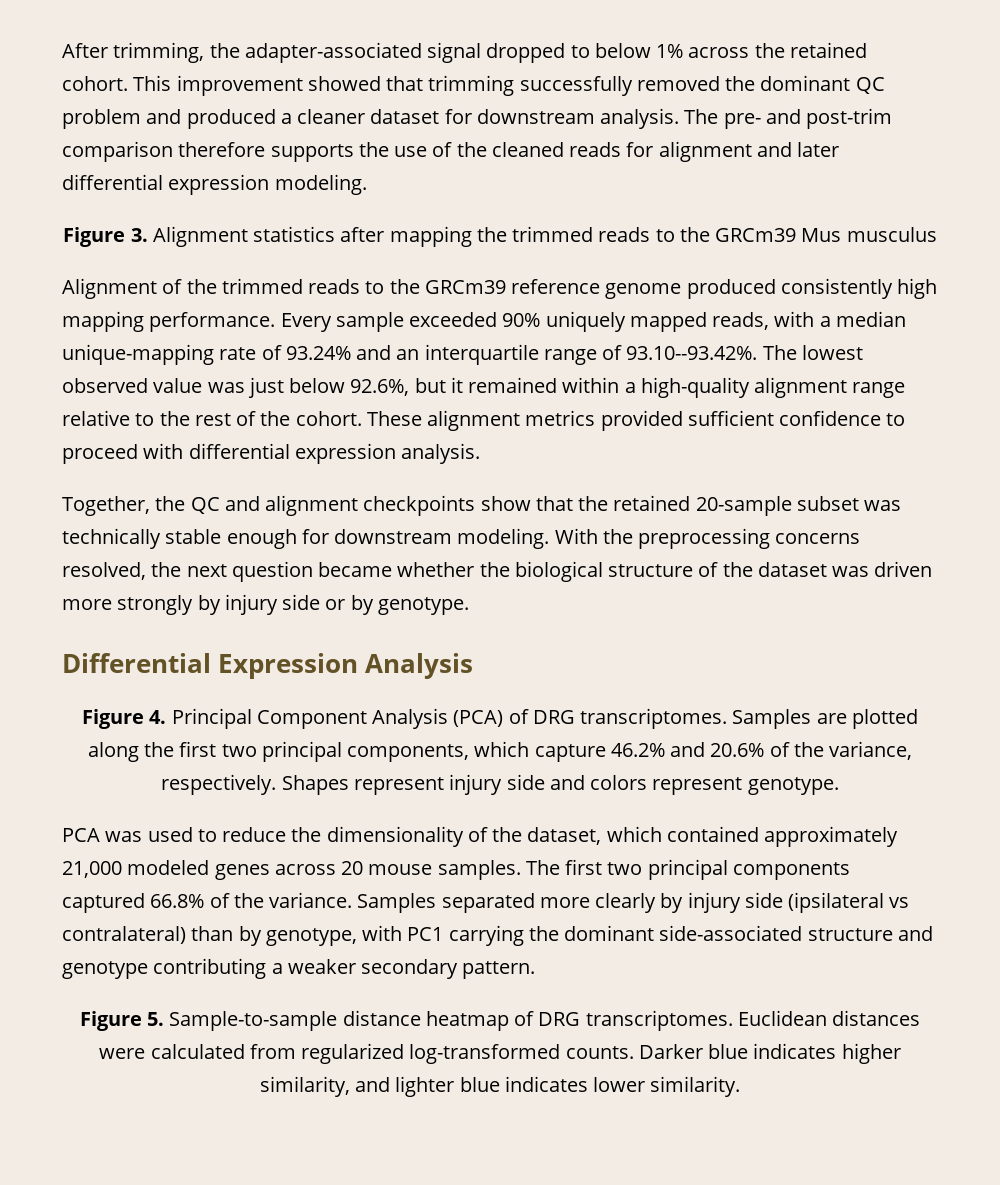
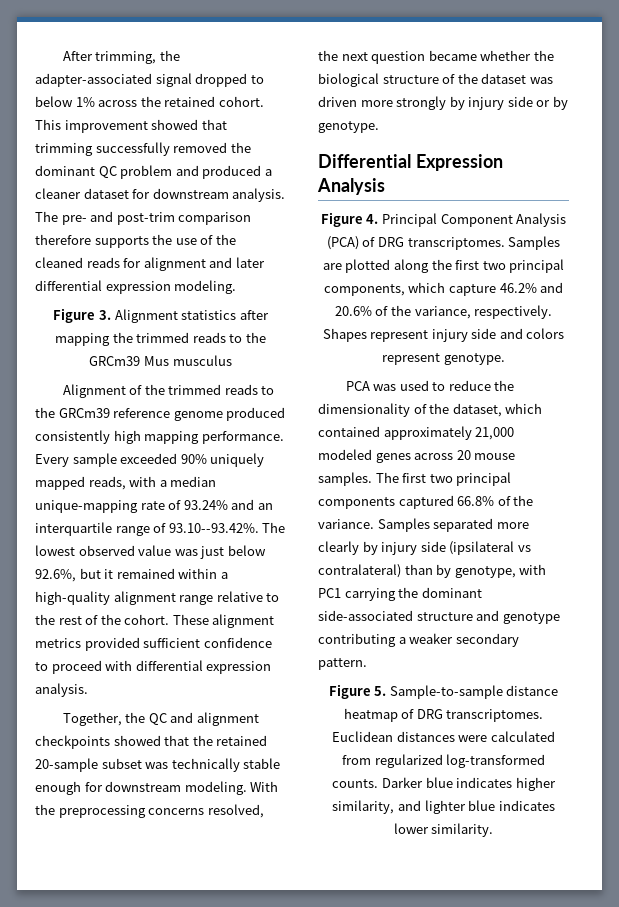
- Together, the QC and alignment checkpoints show that the retained 20-sample subset was technically stable enough for downstream modeling.
+ Together, the QC and alignment checkpoints showed that the retained 20-sample subset was technically stable enough for downstream modeling.

